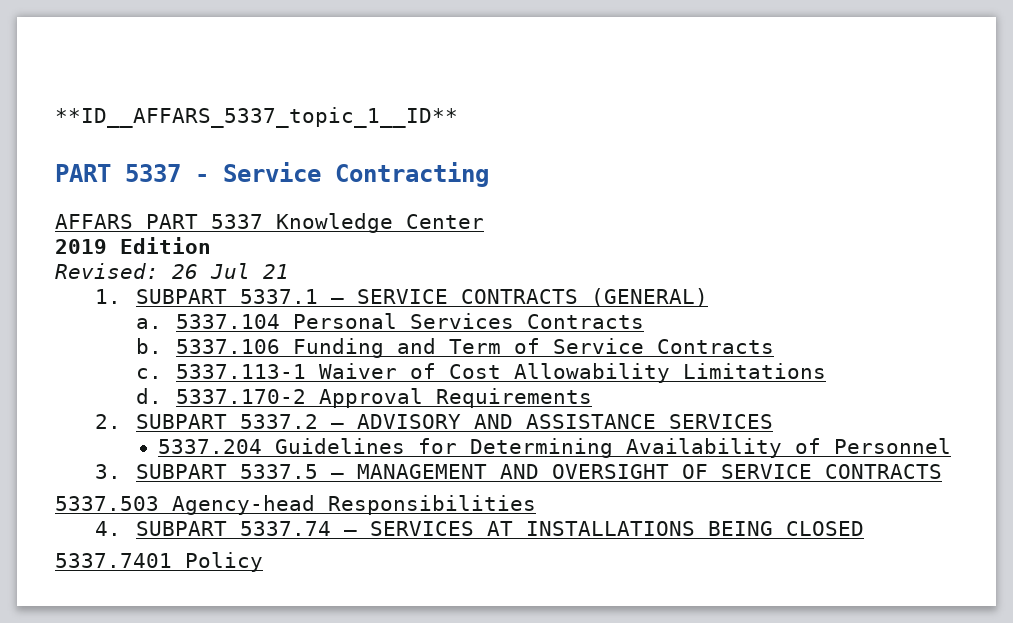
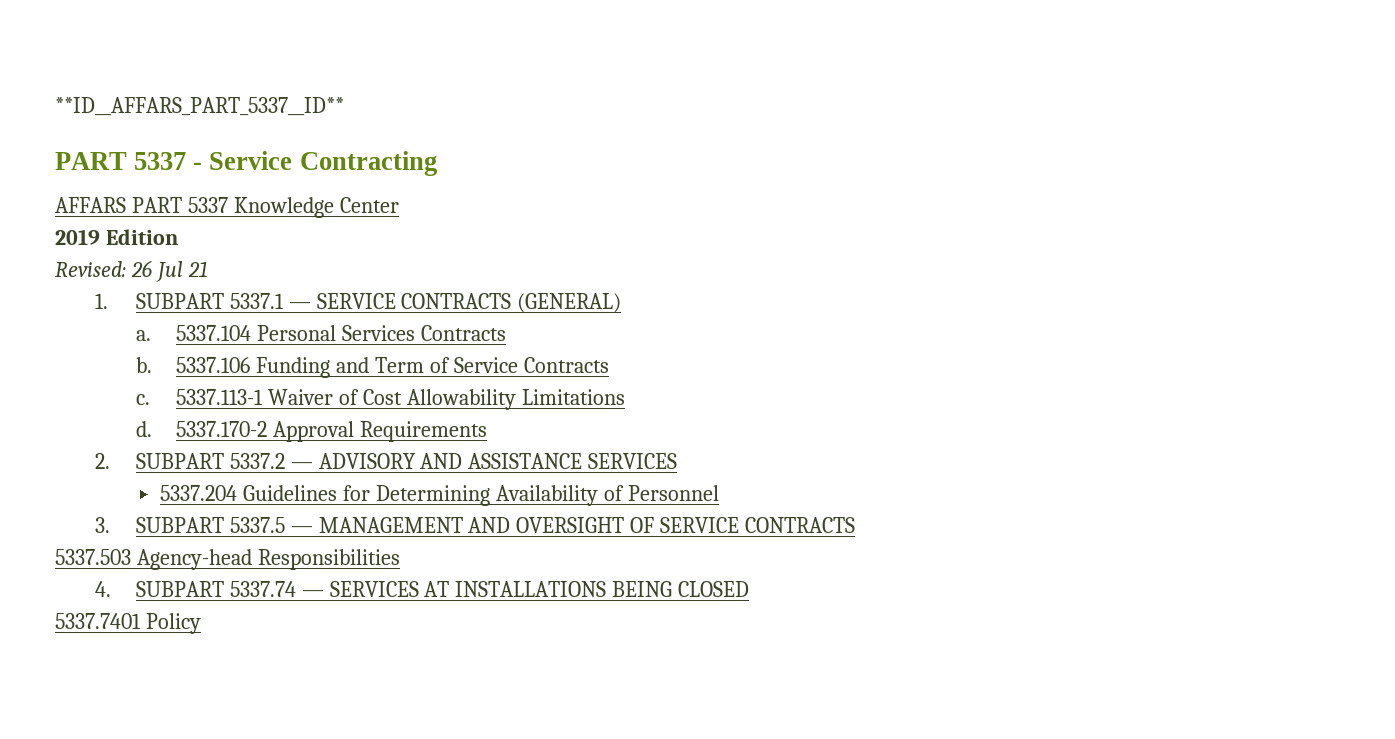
- **ID__AFFARS_5337_topic_1__ID**
+ **ID__AFFARS_PART_5337__ID**

